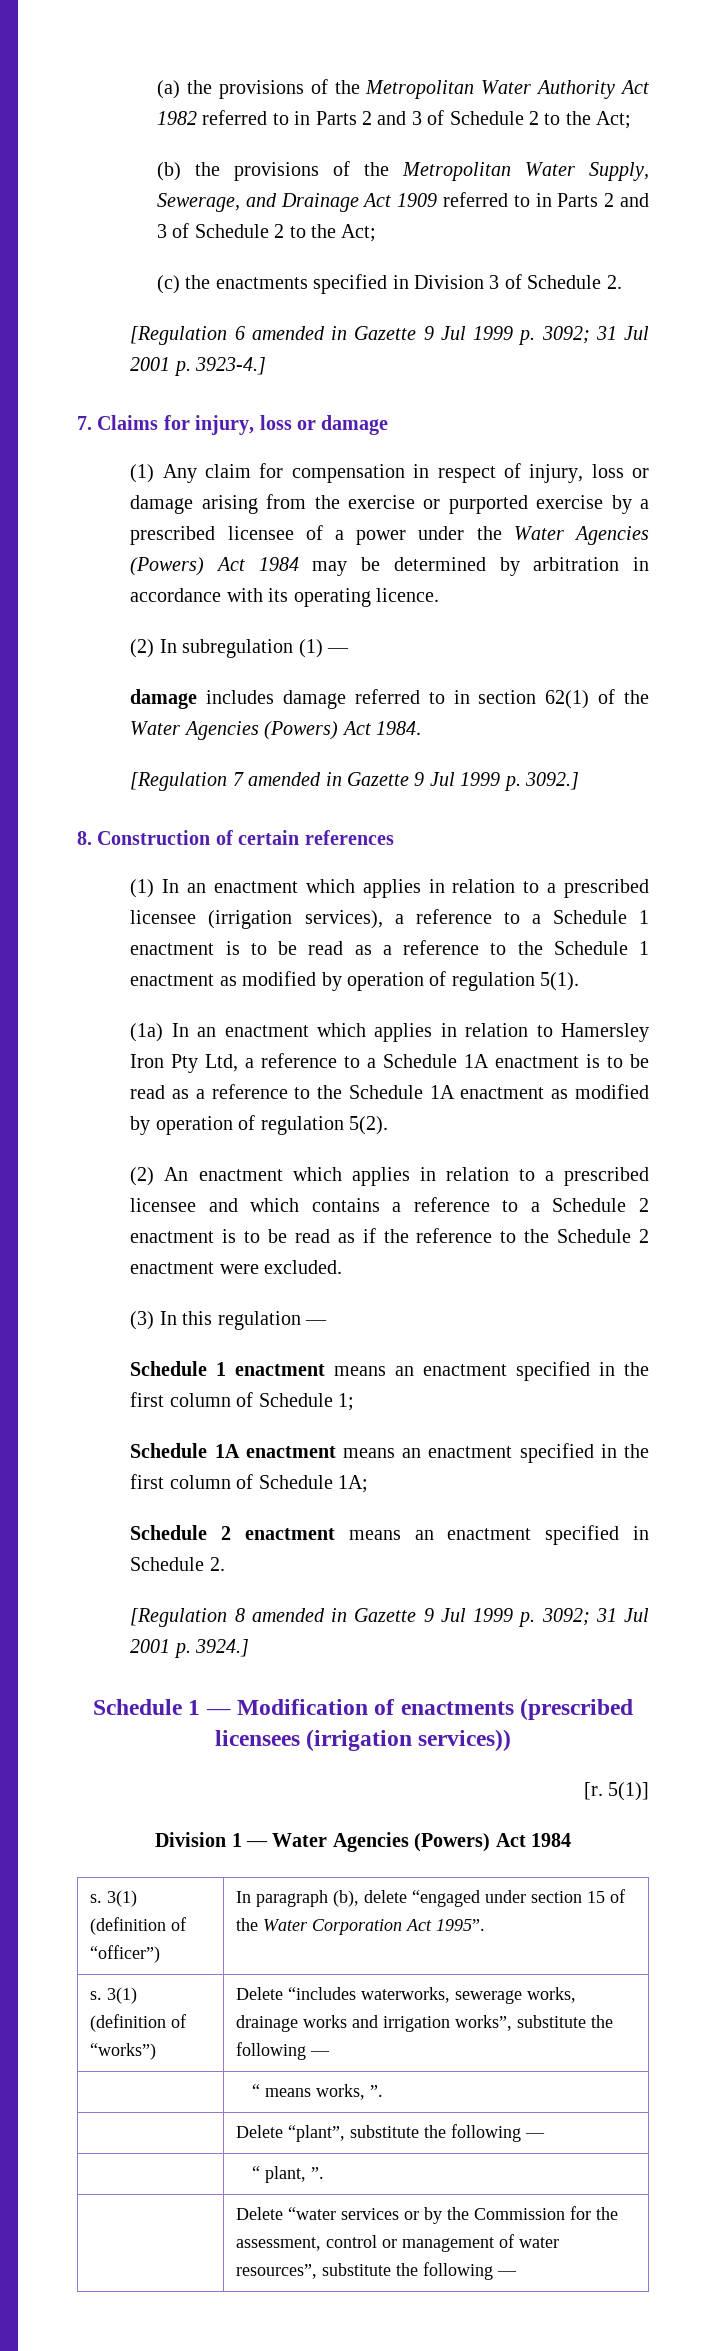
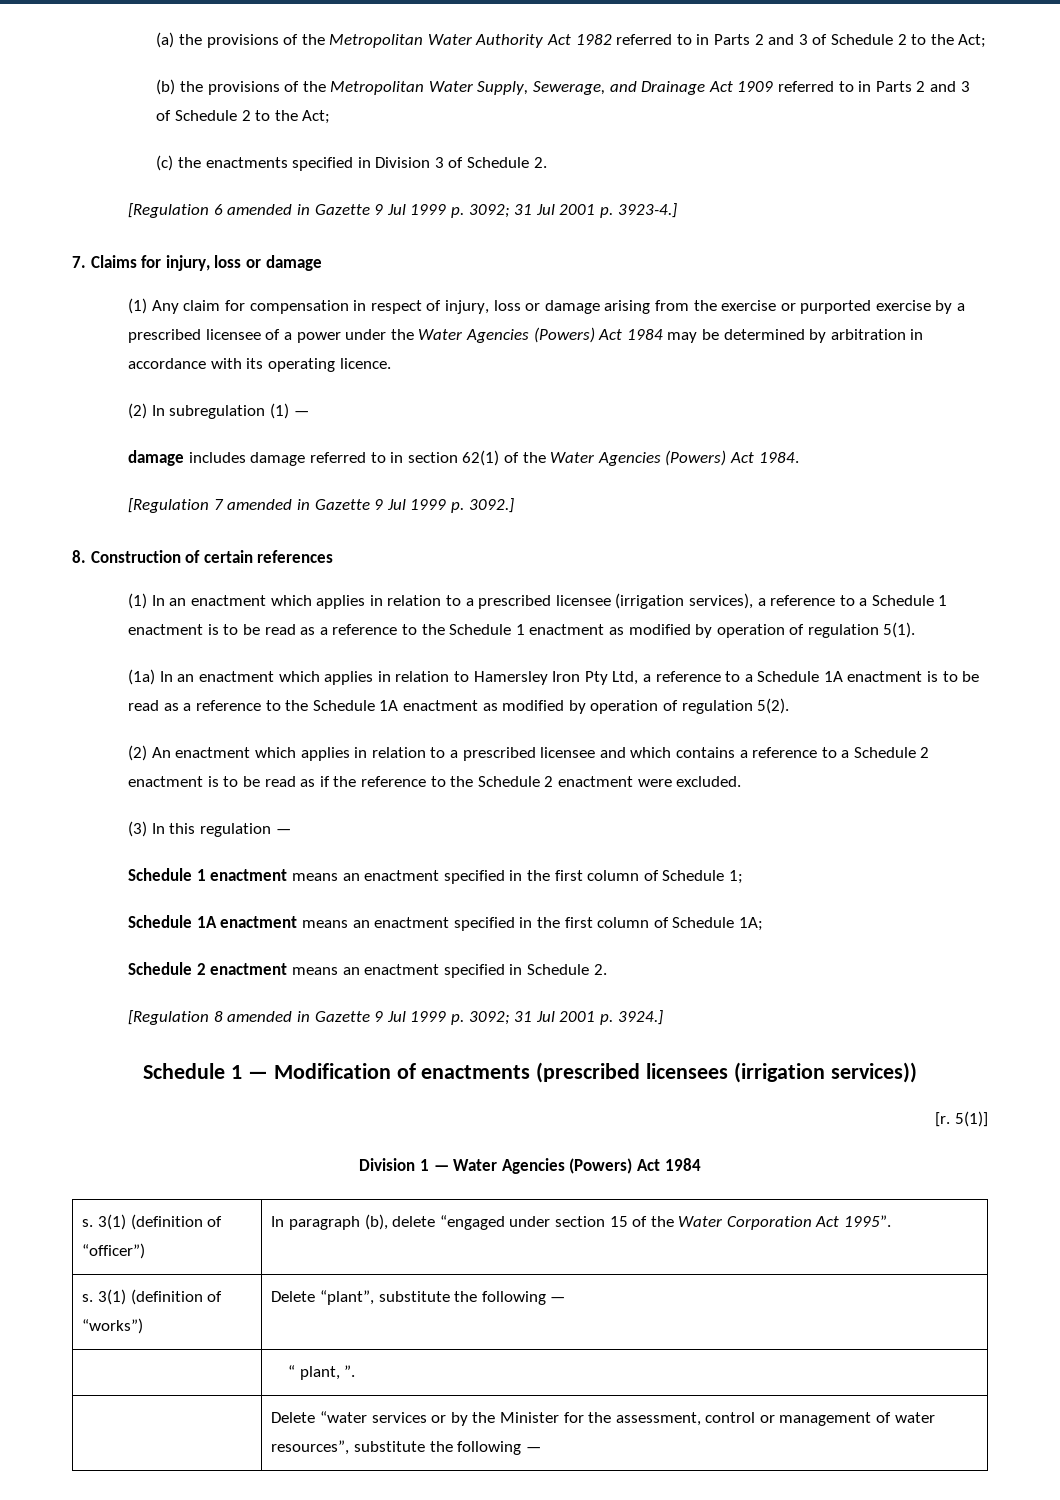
- s. 3(1) (definition of “works”) | Delete “includes waterworks, sewerage works, drainage works and irrigation works”, substitute the following —
- | “ means works, ”.
- | Delete “plant”, substitute the following —
+ s. 3(1) (definition of “works”) | Delete “plant”, substitute the following —
- | Delete “water services or by the Commission for the assessment, control or management of water resources”, substitute the following —
+ | Delete “water services or by the Minister for the assessment, control or management of water resources”, substitute the following —

